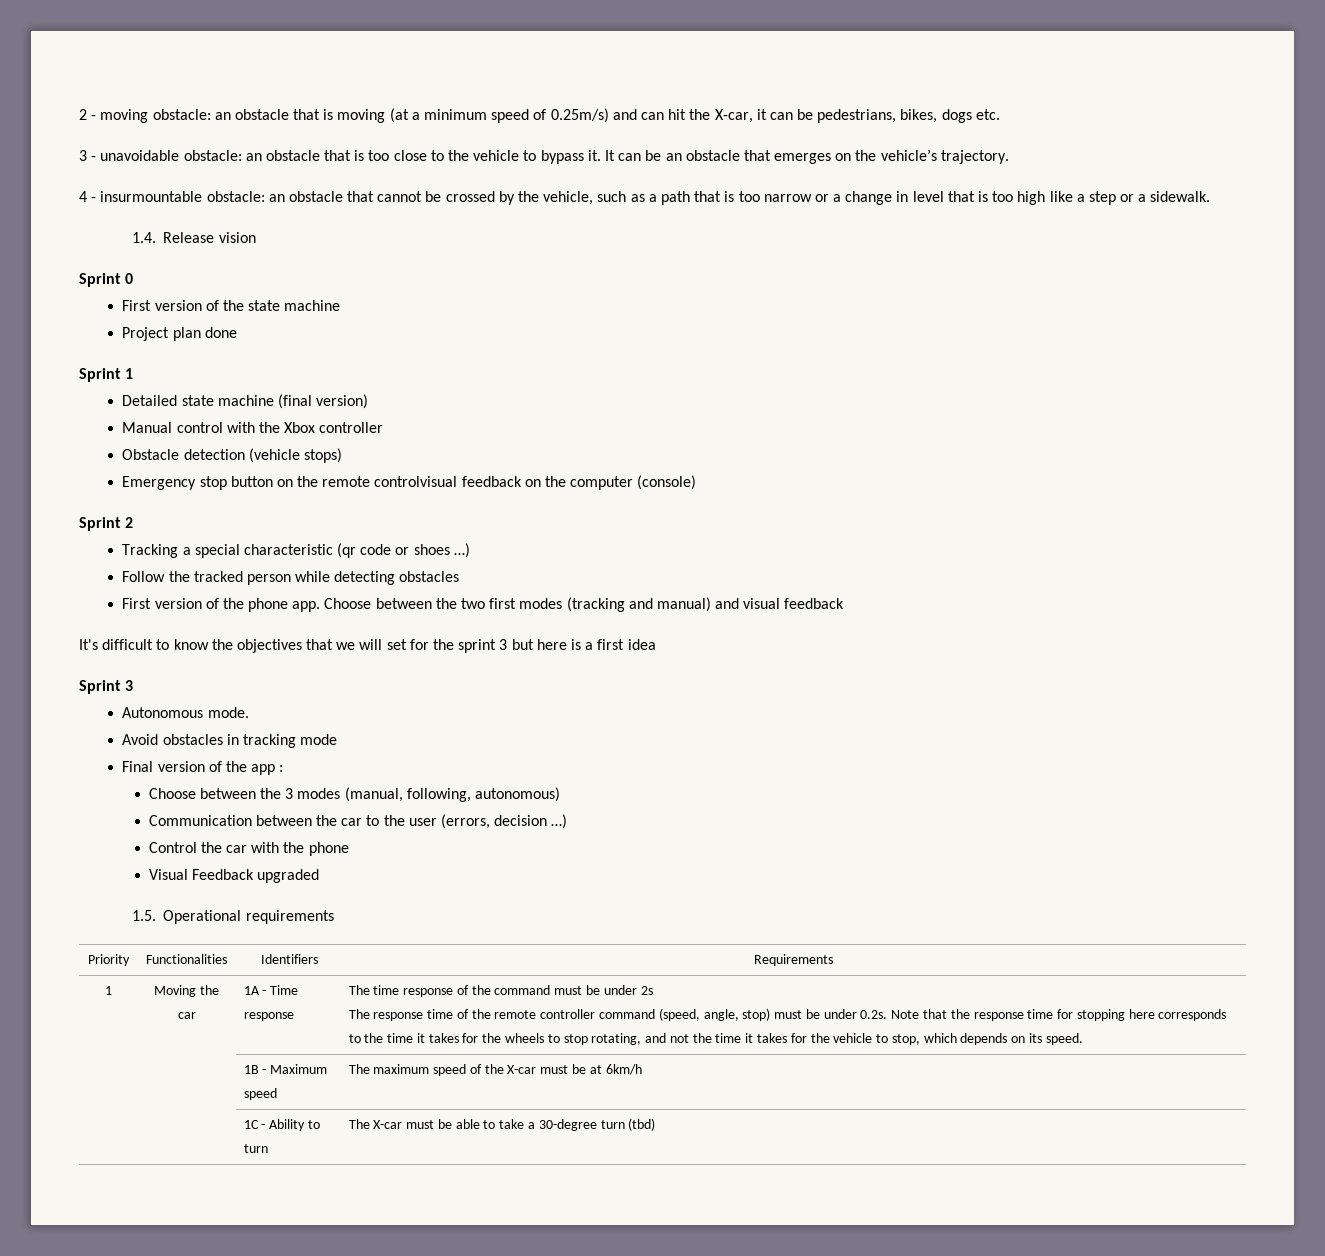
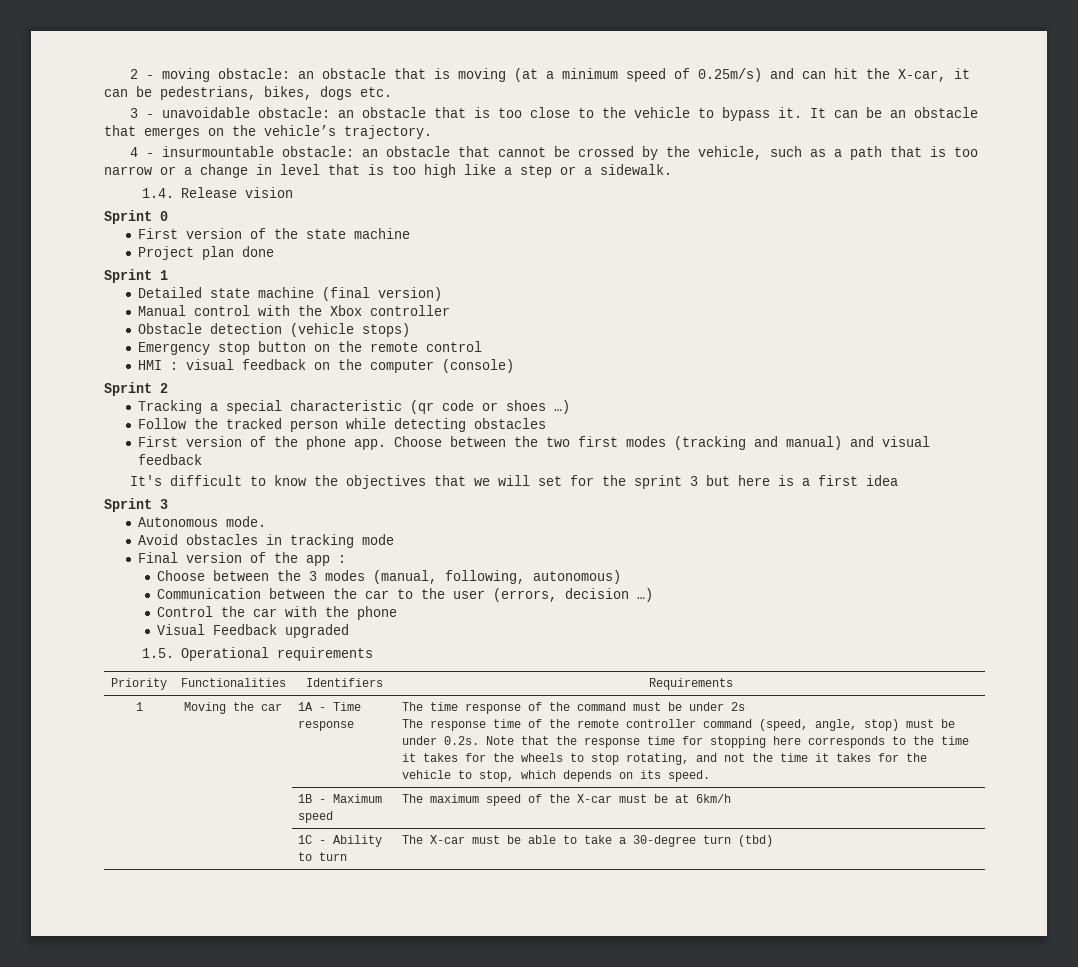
- Emergency stop button on the remote controlvisual feedback on the computer (console)
+ Emergency stop button on the remote control
+ HMI : visual feedback on the computer (console)

